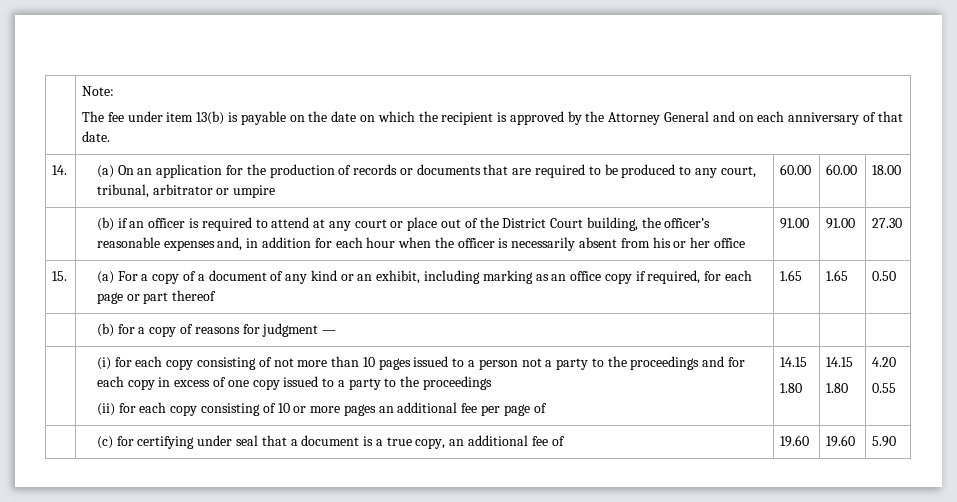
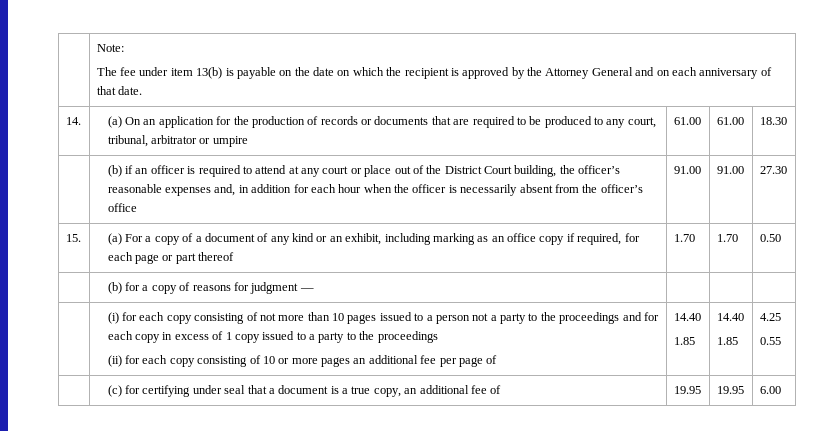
- 14. | (a) On an application for the production of records or documents that are required to be produced to any court, tribunal, arbitrator or umpire | 60.00 | 60.00 | 18.00
+ 14. | (a) On an application for the production of records or documents that are required to be produced to any court, tribunal, arbitrator or umpire | 61.00 | 61.00 | 18.30
- (b) if an officer is required to attend at any court or place out of the District Court building, the officer’s reasonable expenses and, in addition for each hour when the officer is necessarily absent from his or her office
+ (b) if an officer is required to attend at any court or place out of the District Court building, the officer’s reasonable expenses and, in addition for each hour when the officer is necessarily absent from the officer’s office
- 15. | (a) For a copy of a document of any kind or an exhibit, including marking as an office copy if required, for each page or part thereof | 1.65 | 1.65 | 0.50
+ 15. | (a) For a copy of a document of any kind or an exhibit, including marking as an office copy if required, for each page or part thereof | 1.70 | 1.70 | 0.50
- (i) for each copy consisting of not more than 10 pages issued to a person not a party to the proceedings and for each copy in excess of one copy issued to a party to the proceedings
+ (i) for each copy consisting of not more than 10 pages issued to a person not a party to the proceedings and for each copy in excess of 1 copy issued to a party to the proceedings
- (ii) for each copy consisting of 10 or more pages an additional fee per page of | 14.15
- 1.80 | 14.15
- 1.80 | 4.20
+ (ii) for each copy consisting of 10 or more pages an additional fee per page of | 14.40
+ 1.85 | 14.40
+ 1.85 | 4.25
- | (c) for certifying under seal that a document is a true copy, an additional fee of | 19.60 | 19.60 | 5.90
+ | (c) for certifying under seal that a document is a true copy, an additional fee of | 19.95 | 19.95 | 6.00

